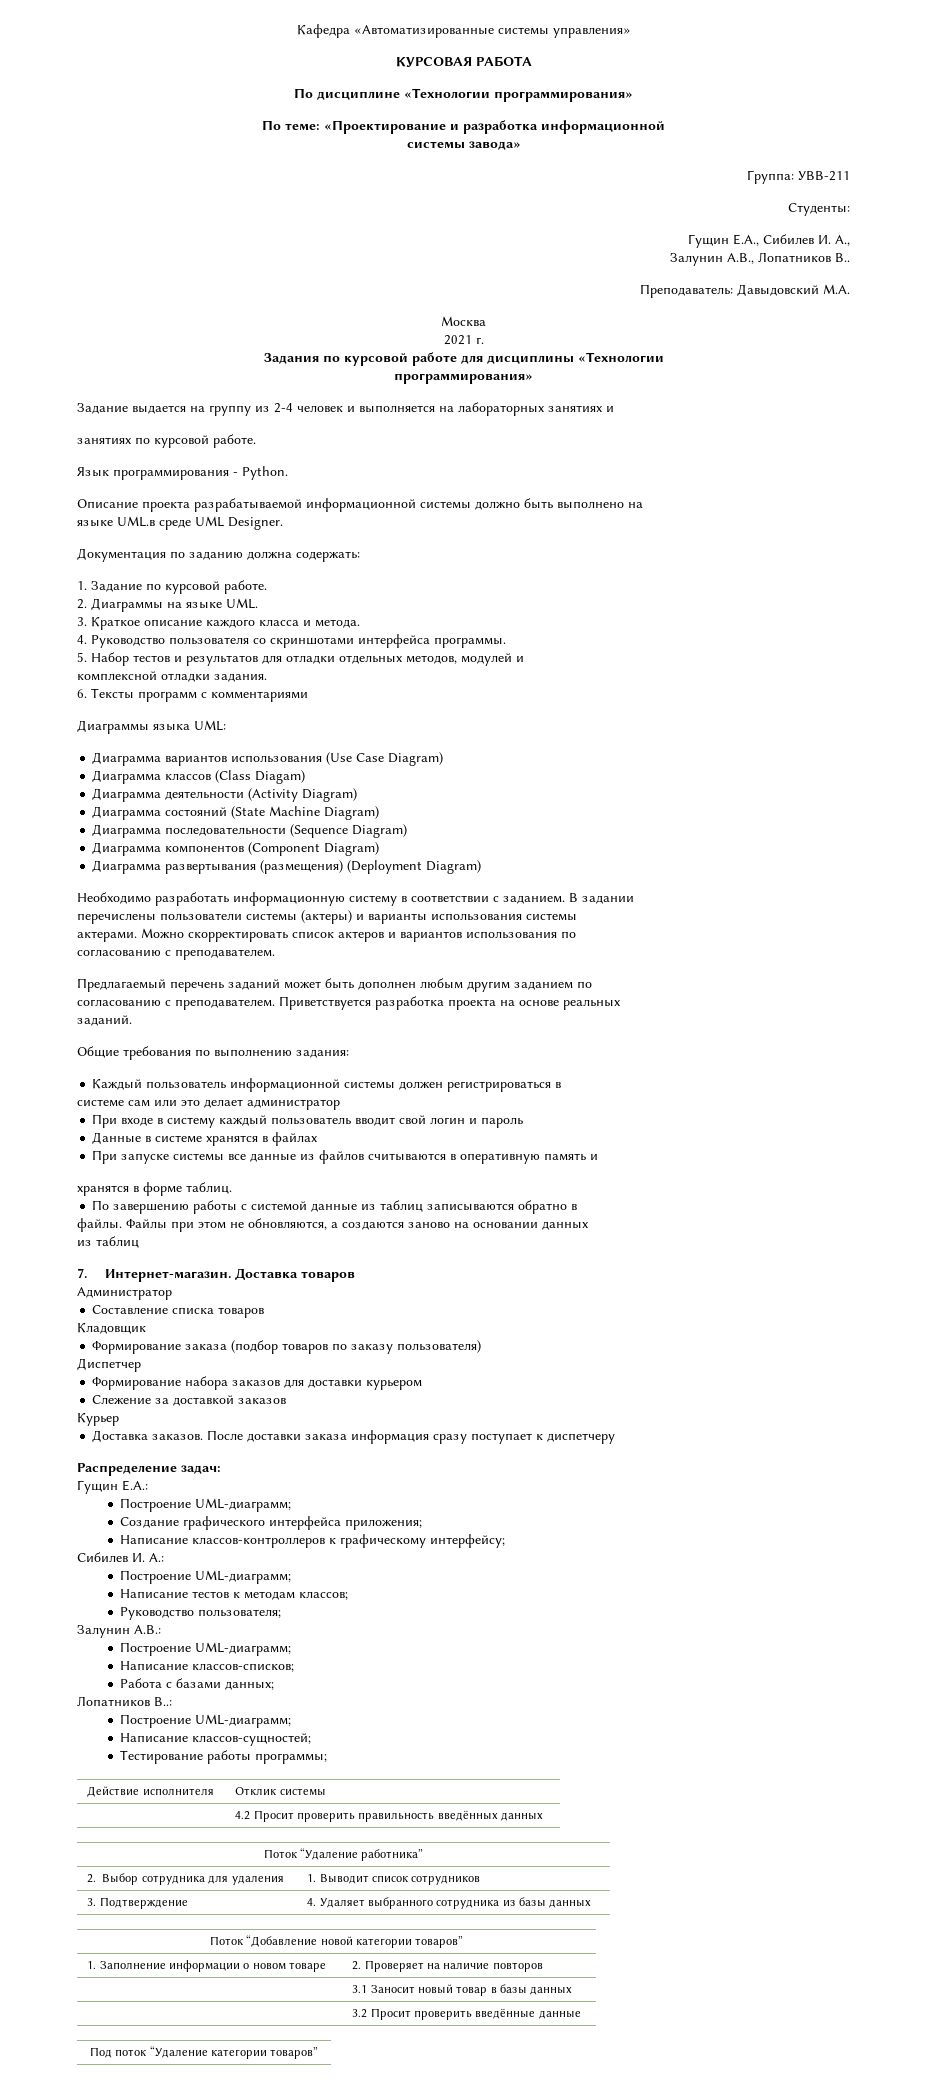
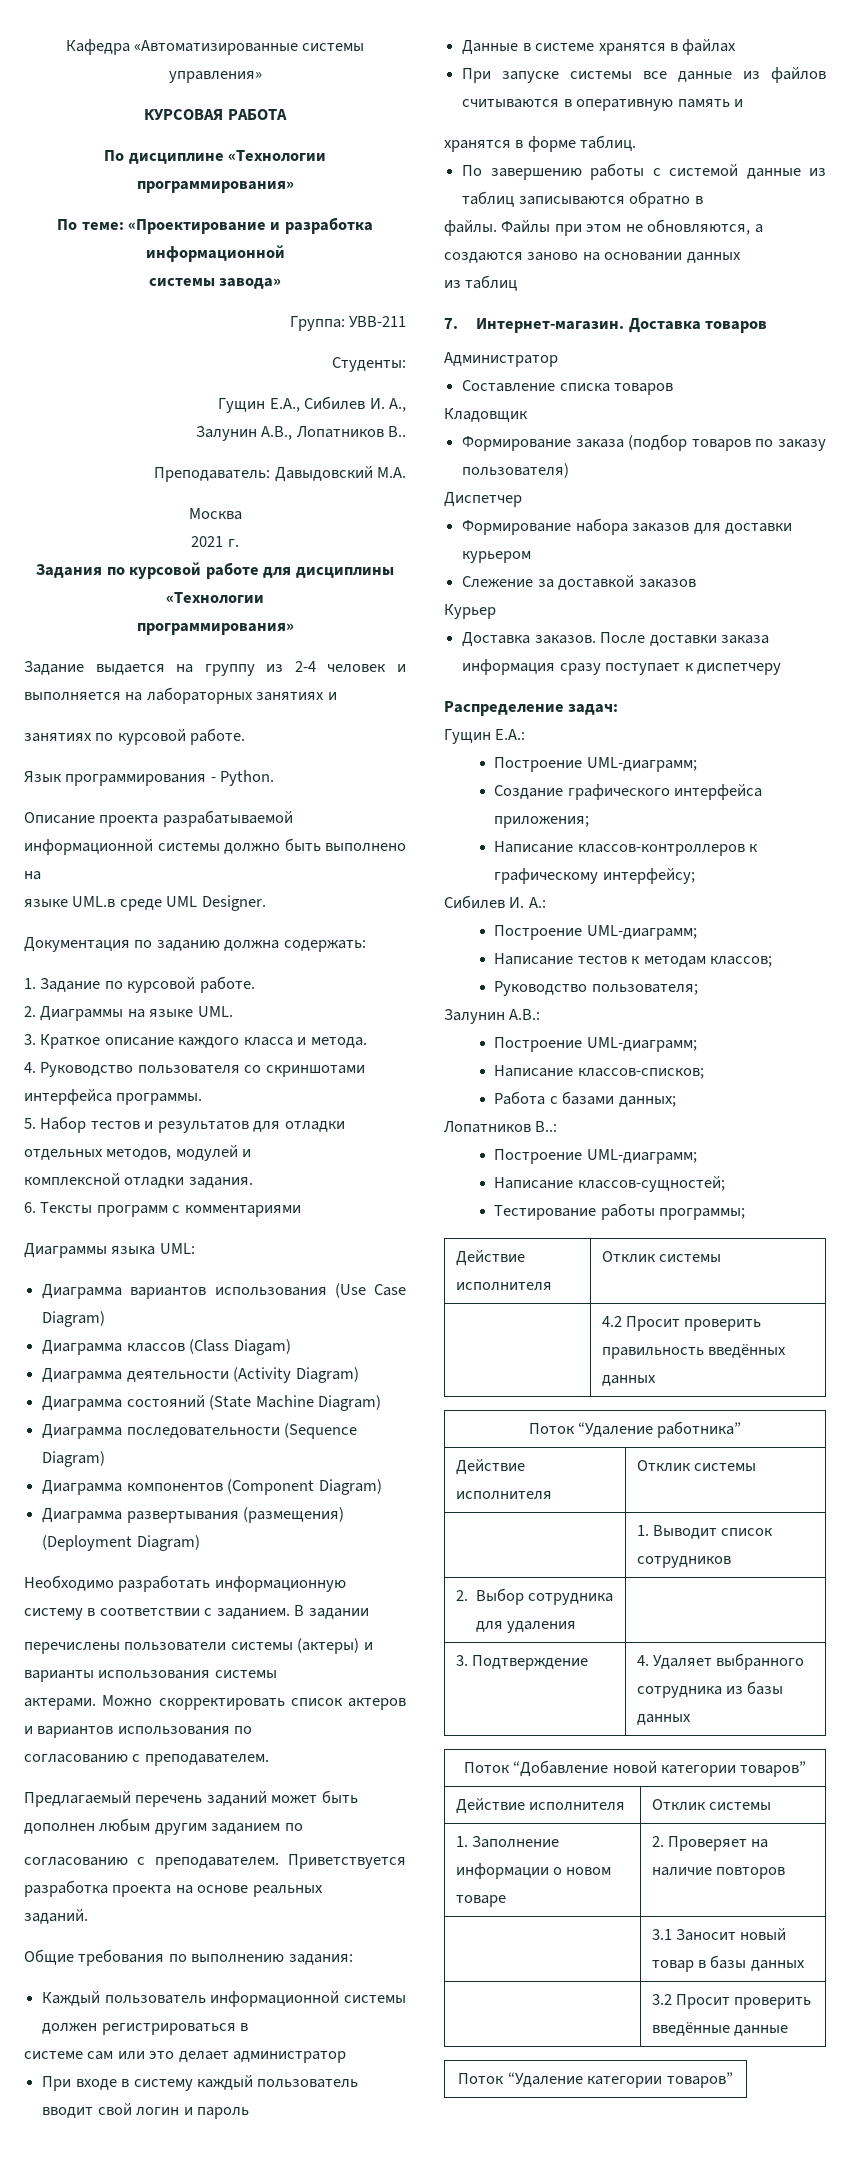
  Поток “Удаление работника”
+ Действие исполнителя | Отклик системы
+ | 1. Выводит список сотрудников
- 2. Выбор сотрудника для удаления | 1. Выводит список сотрудников
+ 2. Выбор сотрудника для удаления |
  Поток “Добавление новой категории товаров”
+ Действие исполнителя | Отклик системы
- Под поток “Удаление категории товаров”
+ Поток “Удаление категории товаров”

